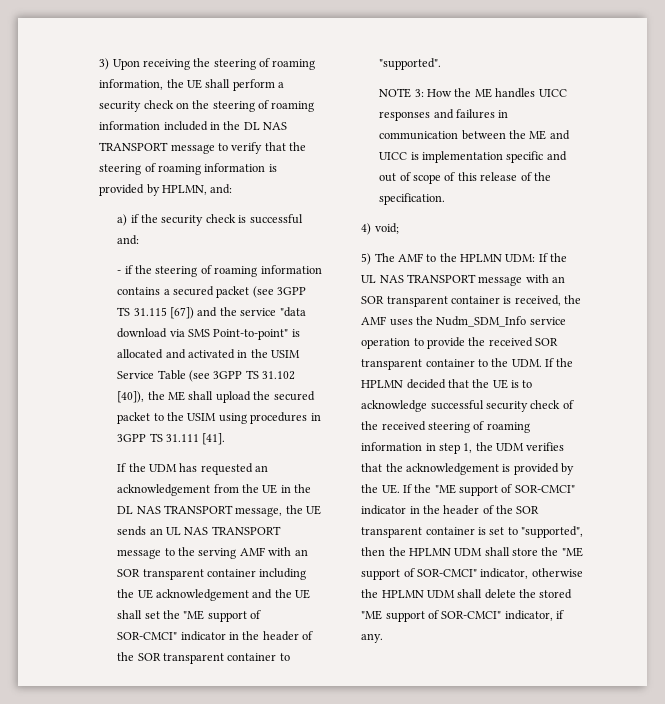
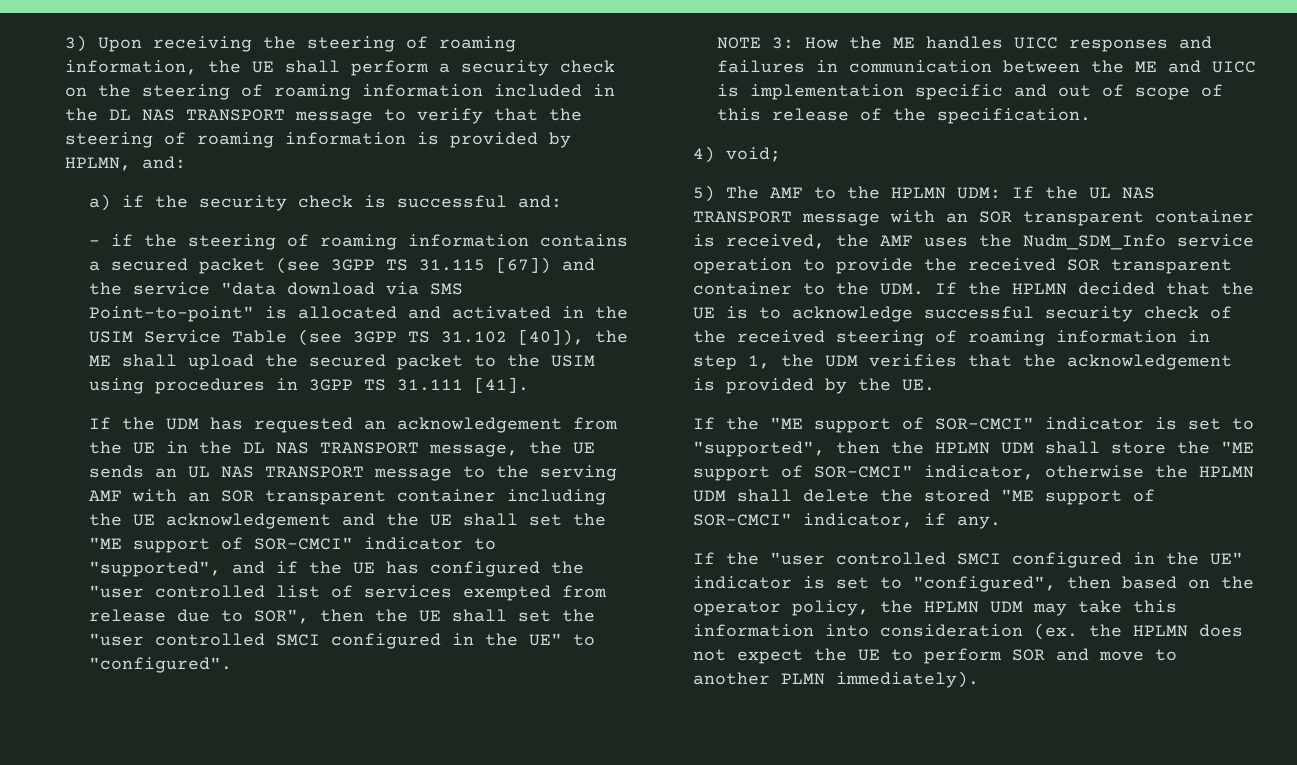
- If the UDM has requested an acknowledgement from the UE in the DL NAS TRANSPORT message, the UE sends an UL NAS TRANSPORT message to the serving AMF with an SOR transparent container including the UE acknowledgement and the UE shall set the "ME support of SOR-CMCI" indicator in the header of the SOR transparent container to "supported".
+ If the UDM has requested an acknowledgement from the UE in the DL NAS TRANSPORT message, the UE sends an UL NAS TRANSPORT message to the serving AMF with an SOR transparent container including the UE acknowledgement and the UE shall set the "ME support of SOR-CMCI" indicator to "supported", and if the UE has configured the "user controlled list of services exempted from release due to SOR", then the UE shall set the "user controlled SMCI configured in the UE" to "configured".
- If the UL NAS TRANSPORT message with an SOR transparent container is received, the AMF uses the Nudm_SDM_Info service operation to provide the received SOR transparent container to the UDM. If the HPLMN decided that the UE is to acknowledge successful security check of the received steering of roaming information in step 1, the UDM verifies that the acknowledgement is provided by the UE. If the "ME support of SOR-CMCI" indicator in the header of the SOR transparent container is set to "supported", then the HPLMN UDM shall store the "ME support of SOR-CMCI" indicator, otherwise the HPLMN UDM shall delete the stored "ME support of SOR-CMCI" indicator, if any.
+ If the UL NAS TRANSPORT message with an SOR transparent container is received, the AMF uses the Nudm_SDM_Info service operation to provide the received SOR transparent container to the UDM. If the HPLMN decided that the UE is to acknowledge successful security check of the received steering of roaming information in step 1, the UDM verifies that the acknowledgement is provided by the UE.
+ If the "ME support of SOR-CMCI" indicator is set to "supported", then the HPLMN UDM shall store the "ME support of SOR-CMCI" indicator, otherwise the HPLMN UDM shall delete the stored "ME support of SOR-CMCI" indicator, if any.
+ If the "user controlled SMCI configured in the UE" indicator is set to "configured", then based on the operator policy, the HPLMN UDM may take this information into consideration (ex. the HPLMN does not expect the UE to perform SOR and move to another PLMN immediately).

